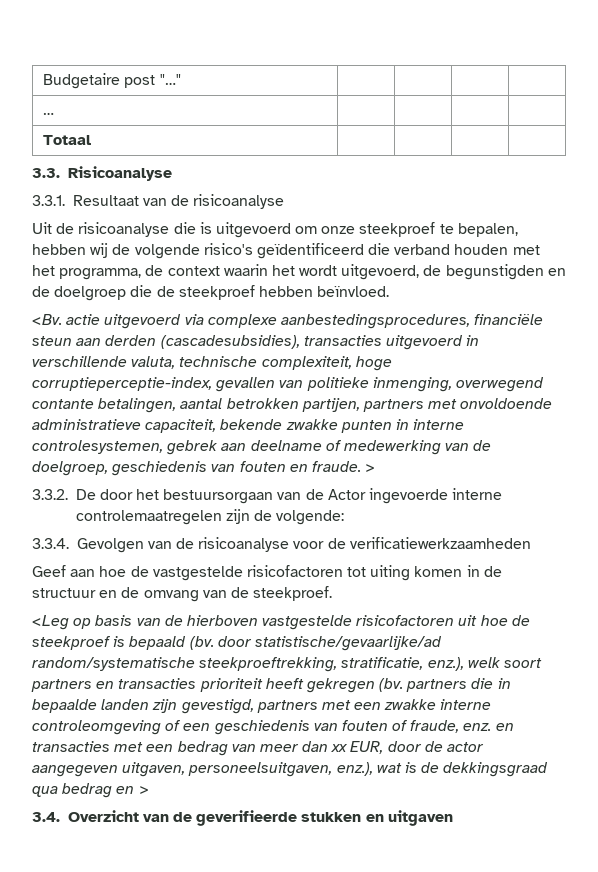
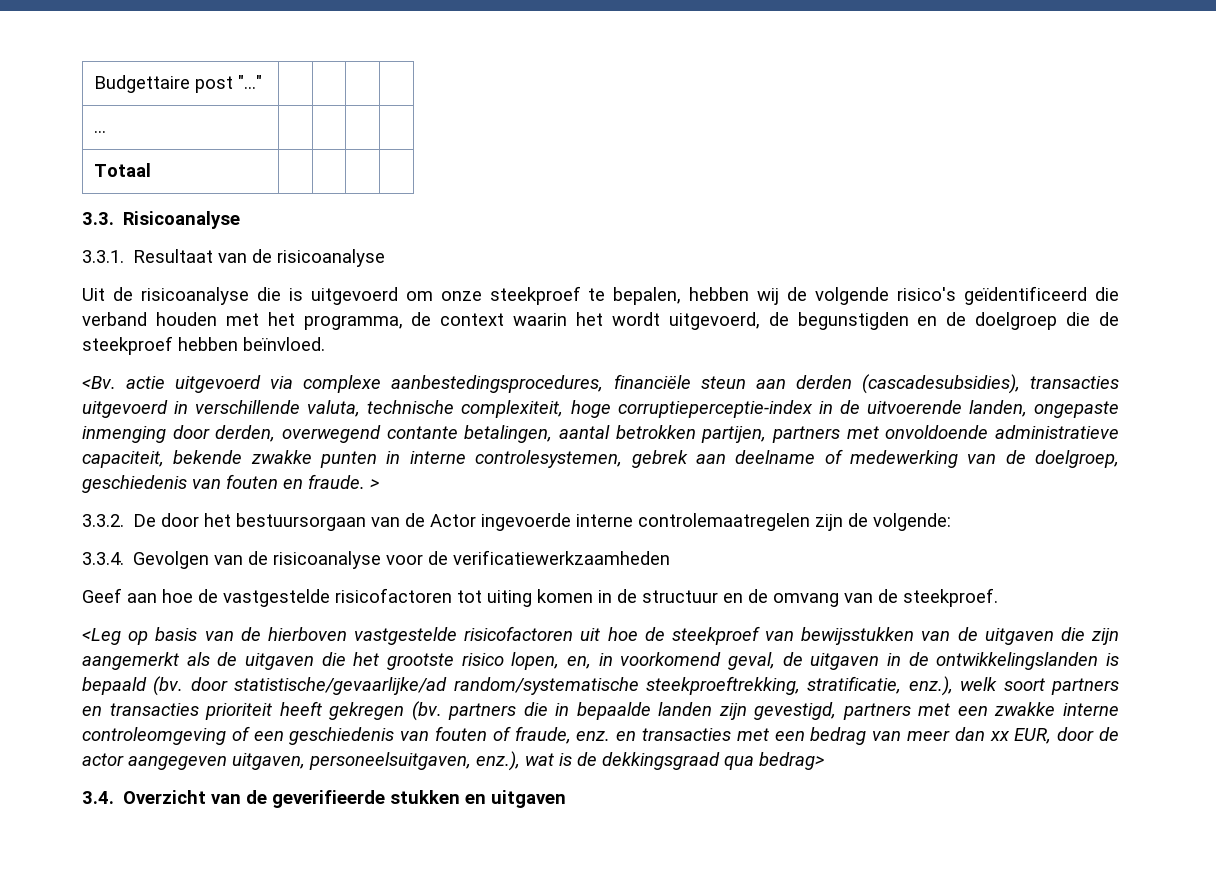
- Budgetaire post "…" | | | |
+ Budgettaire post "…" | | | |
- <Bv. actie uitgevoerd via complexe aanbestedingsprocedures, financiële steun aan derden (cascadesubsidies), transacties uitgevoerd in verschillende valuta, technische complexiteit, hoge corruptieperceptie-index, gevallen van politieke inmenging, overwegend contante betalingen, aantal betrokken partijen, partners met onvoldoende administratieve capaciteit, bekende zwakke punten in interne controlesystemen, gebrek aan deelname of medewerking van de doelgroep, geschiedenis van fouten en fraude.
+ <Bv. actie uitgevoerd via complexe aanbestedingsprocedures, financiële steun aan derden (cascadesubsidies), transacties uitgevoerd in verschillende valuta, technische complexiteit, hoge corruptieperceptie-index in de uitvoerende landen, ongepaste inmenging door derden, overwegend contante betalingen, aantal betrokken partijen, partners met onvoldoende administratieve capaciteit, bekende zwakke punten in interne controlesystemen, gebrek aan deelname of medewerking van de doelgroep, geschiedenis van fouten en fraude.
- <Leg op basis van de hierboven vastgestelde risicofactoren uit hoe de steekproef is bepaald (bv. door statistische/gevaarlijke/ad random/systematische steekproeftrekking, stratificatie, enz.), welk soort partners en transacties prioriteit heeft gekregen (bv. partners die in bepaalde landen zijn gevestigd, partners met een zwakke interne controleomgeving of een geschiedenis van fouten of fraude, enz. en transacties met een bedrag van meer dan xx EUR, door de actor aangegeven uitgaven, personeelsuitgaven, enz.), wat is de dekkingsgraad qua bedrag en >
+ <Leg op basis van de hierboven vastgestelde risicofactoren uit hoe de steekproef van bewijsstukken van de uitgaven die zijn aangemerkt als de uitgaven die het grootste risico lopen, en, in voorkomend geval, de uitgaven in de ontwikkelingslanden is bepaald (bv. door statistische/gevaarlijke/ad random/systematische steekproeftrekking, stratificatie, enz.), welk soort partners en transacties prioriteit heeft gekregen (bv. partners die in bepaalde landen zijn gevestigd, partners met een zwakke interne controleomgeving of een geschiedenis van fouten of fraude, enz. en transacties met een bedrag van meer dan xx EUR, door de actor aangegeven uitgaven, personeelsuitgaven, enz.), wat is de dekkingsgraad qua bedrag>

